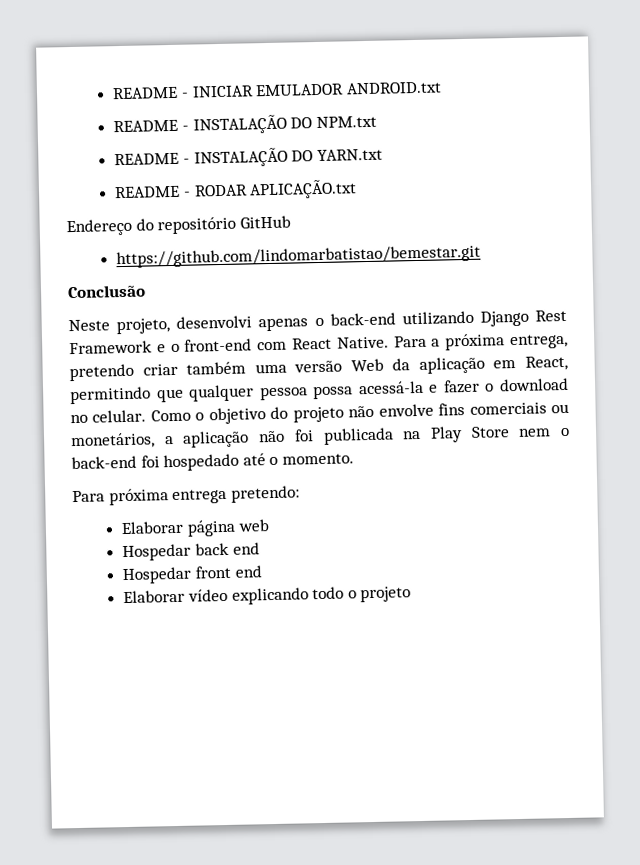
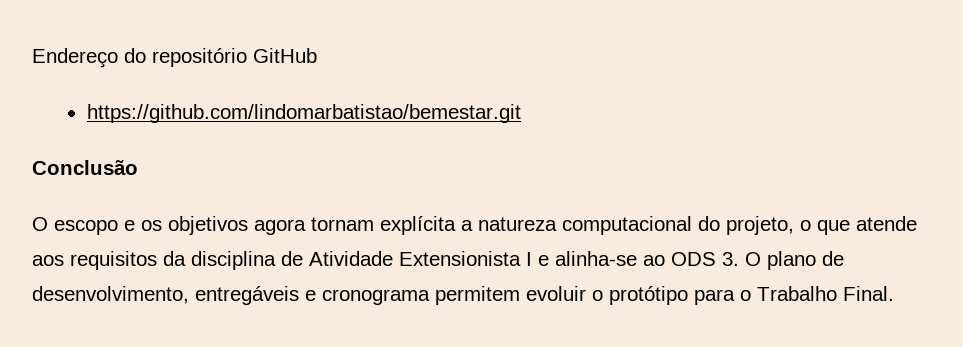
- README - INICIAR EMULADOR ANDROID.txt
- README - INSTALAÇÃO DO NPM.txt
- README - INSTALAÇÃO DO YARN.txt
- README - RODAR APLICAÇÃO.txt
- Neste projeto, desenvolvi apenas o back-end utilizando Django Rest Framework e o front-end com React Native. Para a próxima entrega, pretendo criar também uma versão Web da aplicação em React, permitindo que qualquer pessoa possa acessá-la e fazer o download no celular. Como o objetivo do projeto não envolve fins comerciais ou monetários, a aplicação não foi publicada na Play Store nem o back-end foi hospedado até o momento.
- Para próxima entrega pretendo:
- Elaborar página web
- Hospedar back end
- Hospedar front end
- Elaborar vídeo explicando todo o projeto
+ O escopo e os objetivos agora tornam explícita a natureza computacional do projeto, o que atende aos requisitos da disciplina de Atividade Extensionista I e alinha-se ao ODS 3. O plano de desenvolvimento, entregáveis e cronograma permitem evoluir o protótipo para o Trabalho Final.

